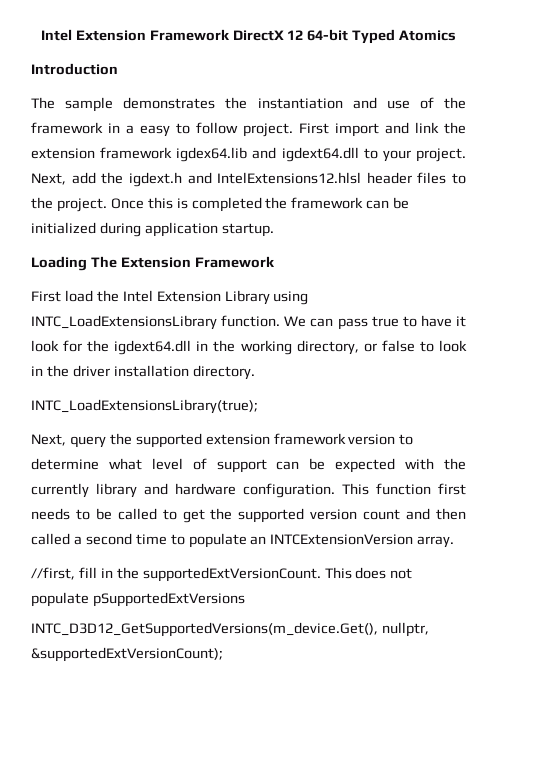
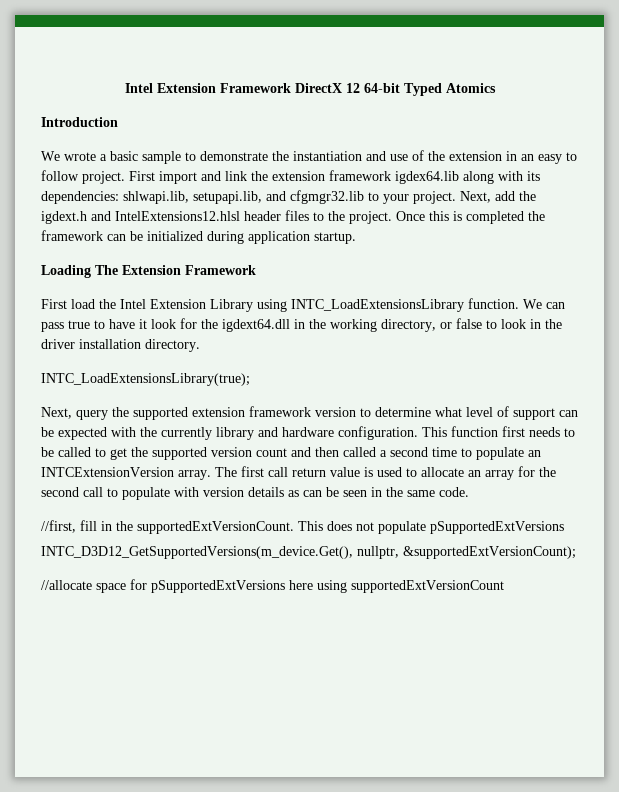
- The sample demonstrates the instantiation and use of the framework in a easy to follow project.
+ We wrote a basic sample to demonstrate the instantiation and use of the extension in an easy to follow project.
- First import and link the extension framework igdex64.lib and igdext64.dll to your project.
+ First import and link the extension framework igdex64.lib along with its dependencies: shlwapi.lib, setupapi.lib, and cfgmgr32.lib to your project.
+ The first call return value is used to allocate an array for the second call to populate with version details as can be seen in the same code.
+ //allocate space for pSupportedExtVersions here using supportedExtVersionCount

